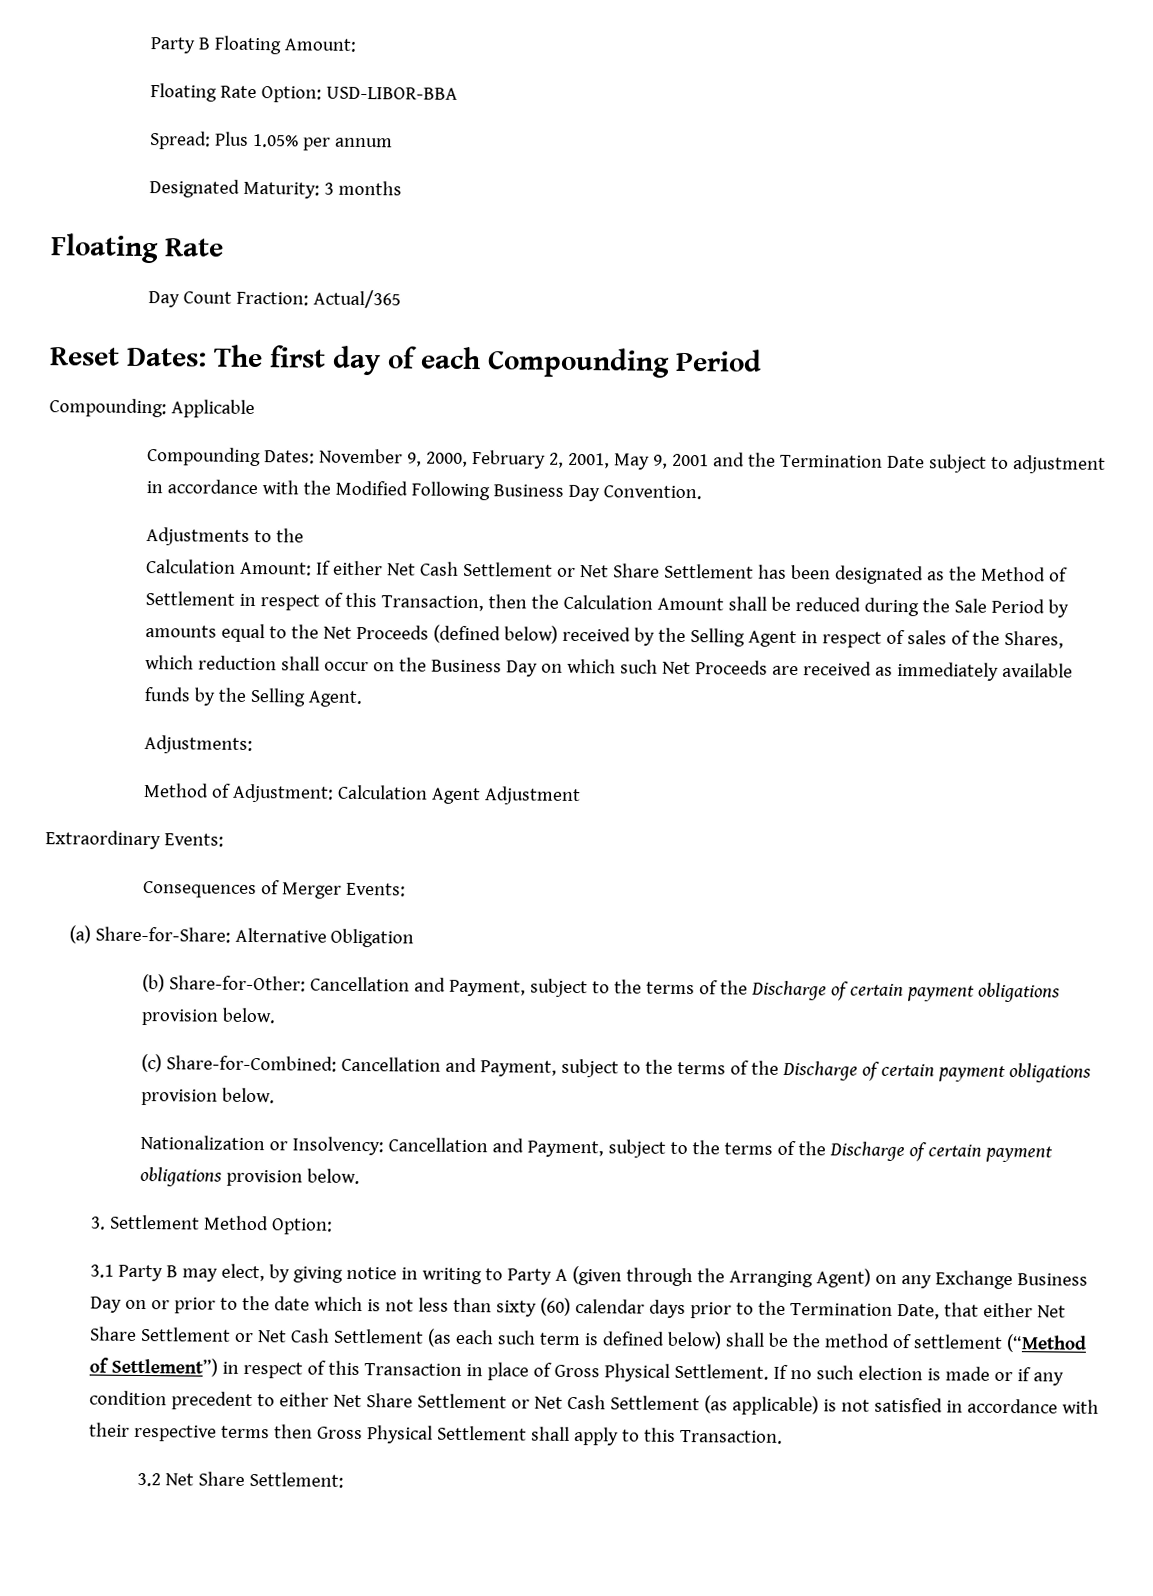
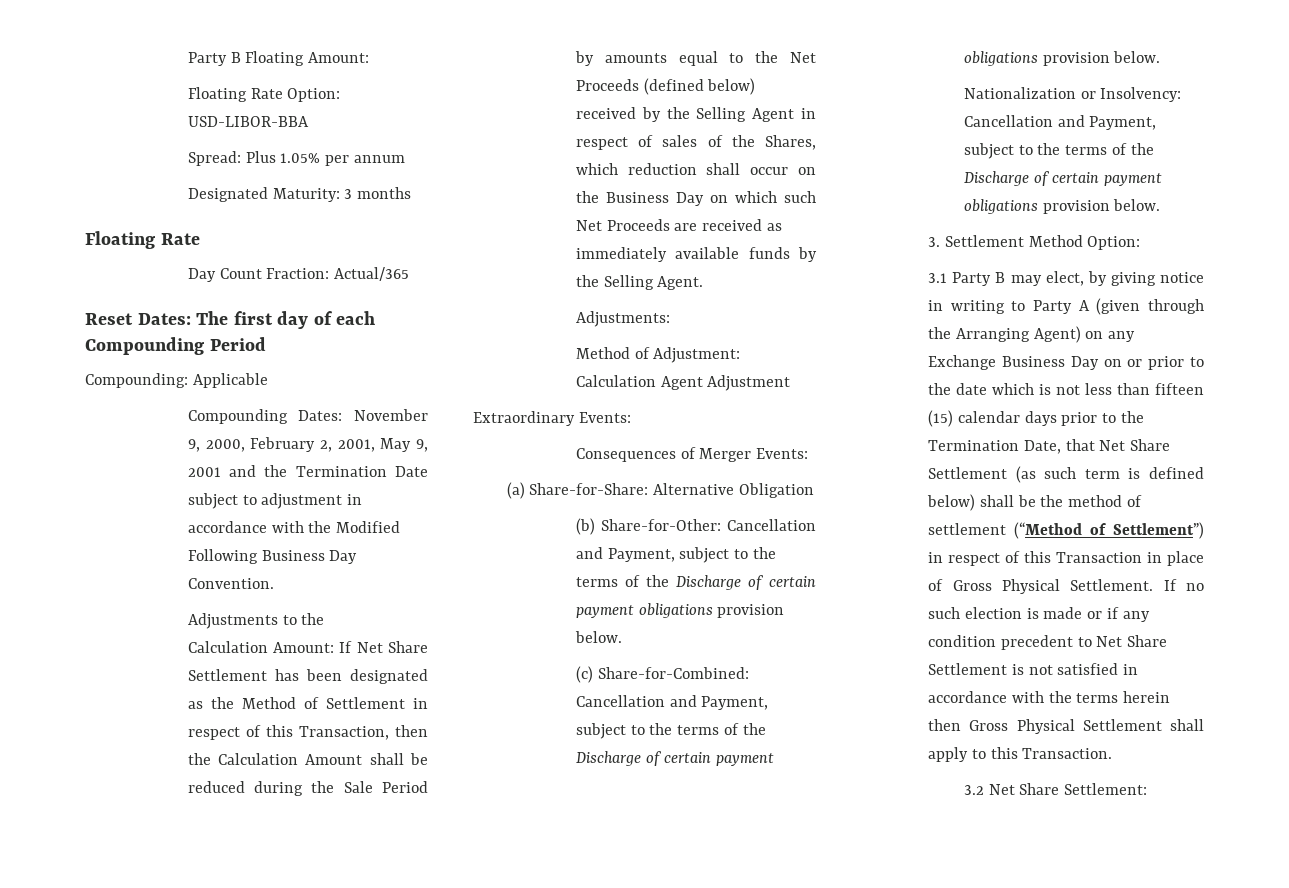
- If either Net Cash Settlement or Net Share Settlement has been designated as the Method of Settlement in respect of this Transaction, then the Calculation Amount shall be reduced during the Sale Period by amounts equal to the Net Proceeds (defined below) received by the Selling Agent in respect of sales of the Shares, which reduction shall occur on the Business Day on which such Net Proceeds are received as immediately available funds by the Selling Agent.
+ If Net Share Settlement has been designated as the Method of Settlement in respect of this Transaction, then the Calculation Amount shall be reduced during the Sale Period by amounts equal to the Net Proceeds (defined below) received by the Selling Agent in respect of sales of the Shares, which reduction shall occur on the Business Day on which such Net Proceeds are received as immediately available funds by the Selling Agent.
- 3.1 Party B may elect, by giving notice in writing to Party A (given through the Arranging Agent) on any Exchange Business Day on or prior to the date which is not less than sixty (60) calendar days prior to the Termination Date, that either Net Share Settlement or Net Cash Settlement (as each such term is defined below) shall be the method of settlement (“Method of Settlement”) in respect of this Transaction in place of Gross Physical Settlement.
+ 3.1 Party B may elect, by giving notice in writing to Party A (given through the Arranging Agent) on any Exchange Business Day on or prior to the date which is not less than fifteen (15) calendar days prior to the Termination Date, that Net Share Settlement (as such term is defined below) shall be the method of settlement (“Method of Settlement”) in respect of this Transaction in place of Gross Physical Settlement.
- If no such election is made or if any condition precedent to either Net Share Settlement or Net Cash Settlement (as applicable) is not satisfied in accordance with their respective terms then Gross Physical Settlement shall apply to this Transaction.
+ If no such election is made or if any condition precedent to Net Share Settlement is not satisfied in accordance with the terms herein then Gross Physical Settlement shall apply to this Transaction.

